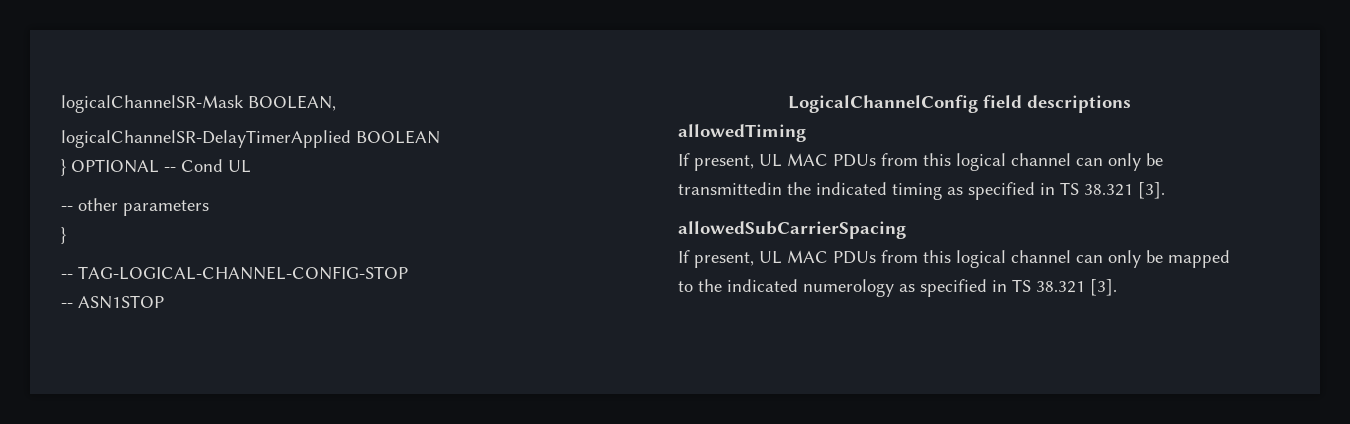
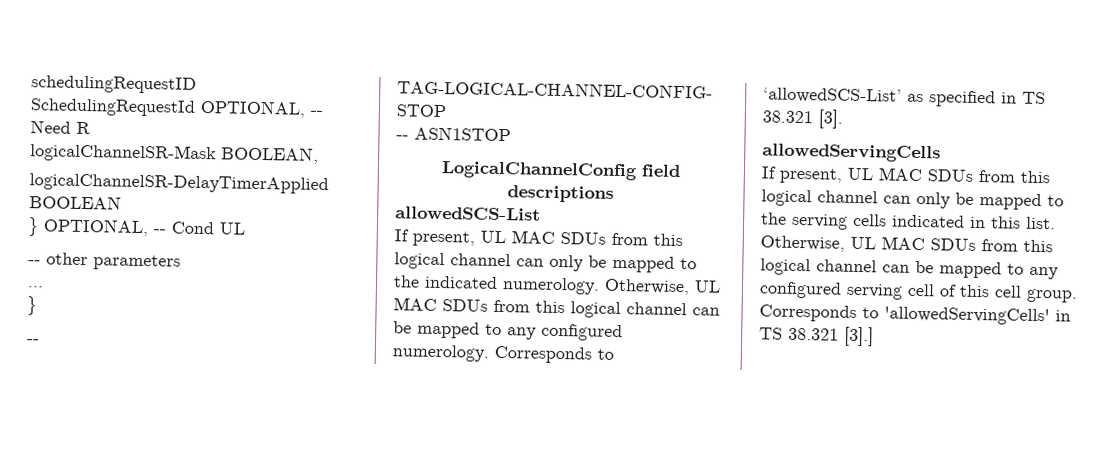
+ schedulingRequestID SchedulingRequestId OPTIONAL, -- Need R
- } OPTIONAL -- Cond UL
+ } OPTIONAL, -- Cond UL
+ ...
- allowedTiming
- If present, UL MAC PDUs from this logical channel can only be transmittedin the indicated timing as specified in TS 38.321 [3].
- allowedSubCarrierSpacing
- If present, UL MAC PDUs from this logical channel can only be mapped to the indicated numerology as specified in TS 38.321 [3].
+ allowedSCS-List
+ If present, UL MAC SDUs from this logical channel can only be mapped to the indicated numerology. Otherwise, UL MAC SDUs from this logical channel can be mapped to any configured numerology. Corresponds to ‘allowedSCS-List’ as specified in TS 38.321 [3].
+ allowedServingCells
+ If present, UL MAC SDUs from this logical channel can only be mapped to the serving cells indicated in this list. Otherwise, UL MAC SDUs from this logical channel can be mapped to any configured serving cell of this cell group. Corresponds to 'allowedServingCells' in TS 38.321 [3].]

